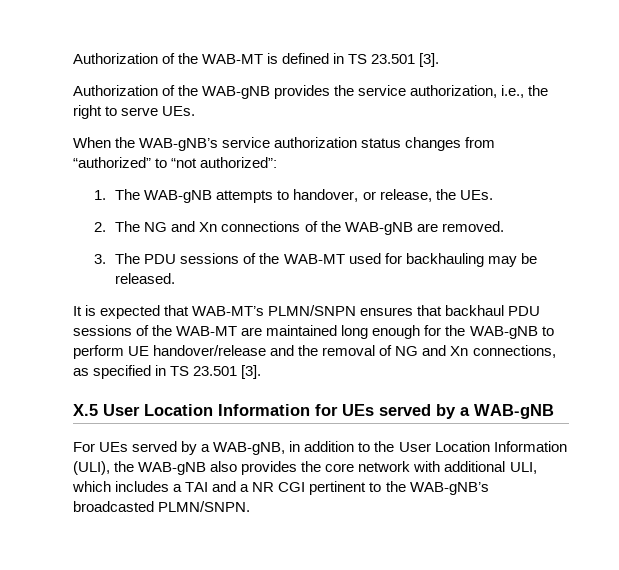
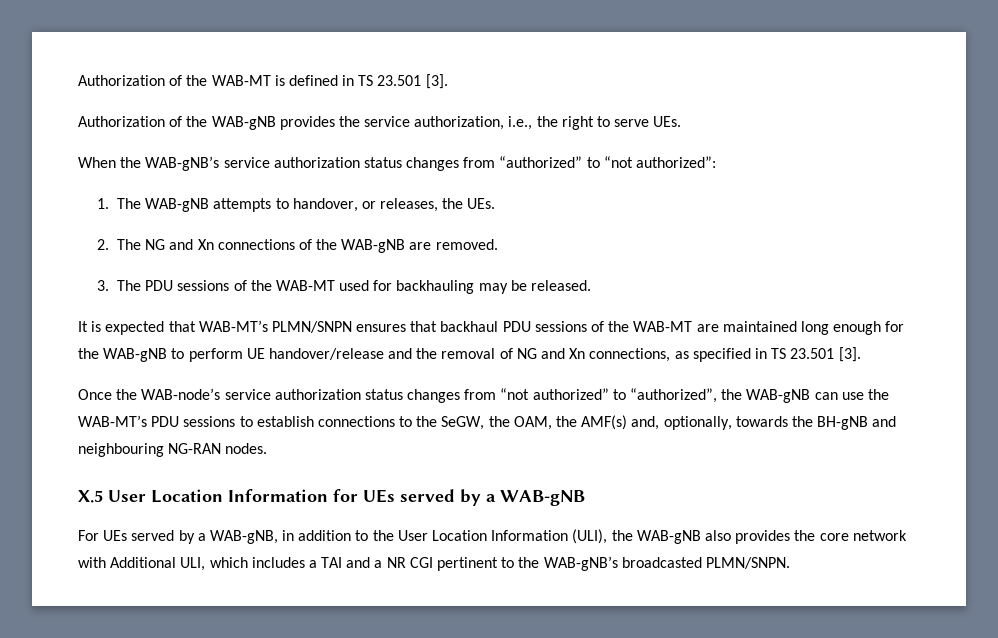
- 1. The WAB-gNB attempts to handover, or release, the UEs.
+ 1. The WAB-gNB attempts to handover, or releases, the UEs.
+ Once the WAB-node’s service authorization status changes from “not authorized” to “authorized”, the WAB-gNB can use the WAB-MT’s PDU sessions to establish connections to the SeGW, the OAM, the AMF(s) and, optionally, towards the BH-gNB and neighbouring NG-RAN nodes.
- For UEs served by a WAB-gNB, in addition to the User Location Information (ULI), the WAB-gNB also provides the core network with additional ULI, which includes a TAI and a NR CGI pertinent to the WAB-gNB’s broadcasted PLMN/SNPN.
+ For UEs served by a WAB-gNB, in addition to the User Location Information (ULI), the WAB-gNB also provides the core network with Additional ULI, which includes a TAI and a NR CGI pertinent to the WAB-gNB’s broadcasted PLMN/SNPN.

